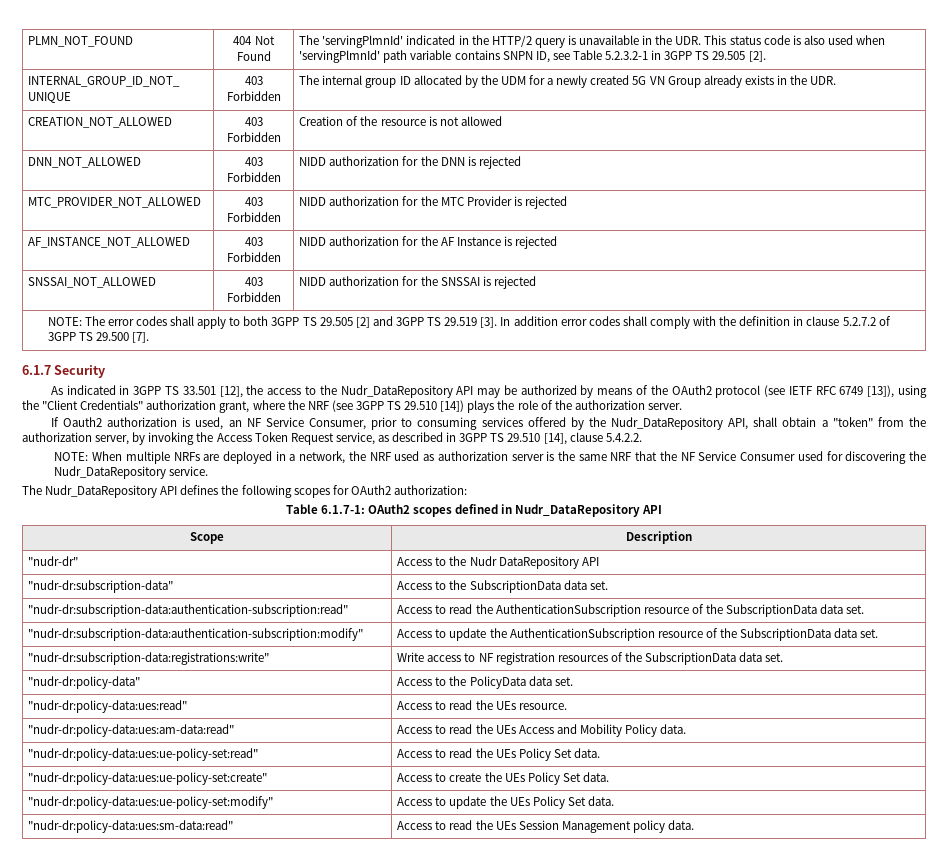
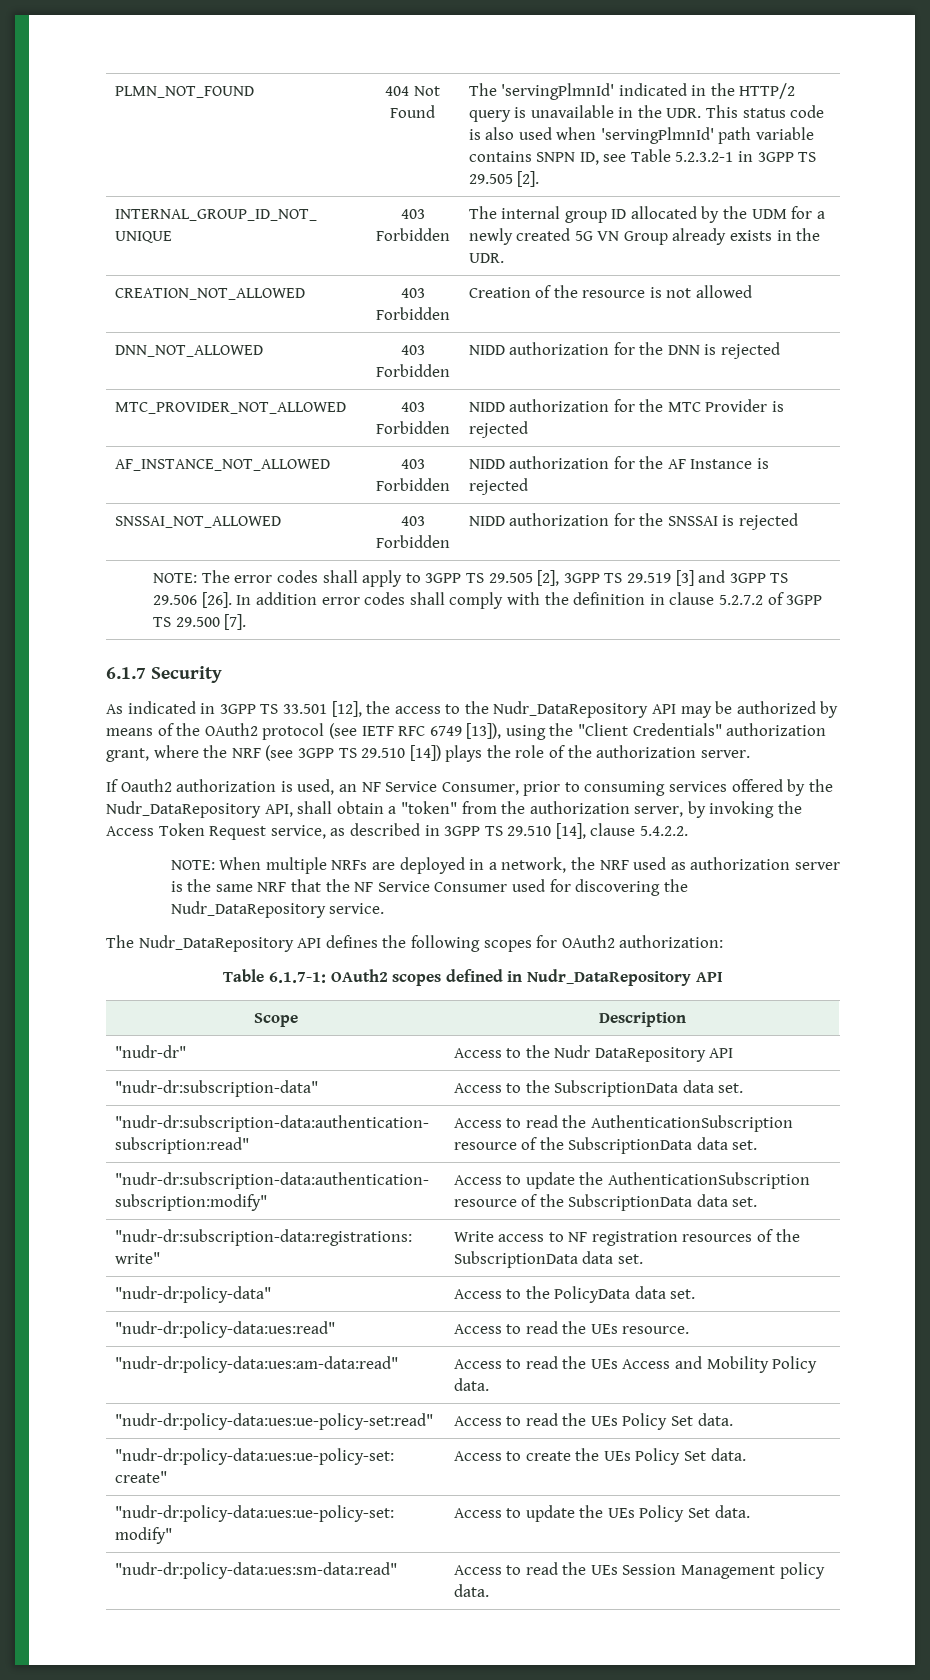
- NOTE: The error codes shall apply to both 3GPP TS 29.505 [2] and 3GPP TS 29.519 [3]. In addition error codes shall comply with the definition in clause 5.2.7.2 of 3GPP TS 29.500 [7].
+ NOTE: The error codes shall apply to 3GPP TS 29.505 [2], 3GPP TS 29.519 [3] and 3GPP TS 29.506 [26]. In addition error codes shall comply with the definition in clause 5.2.7.2 of 3GPP TS 29.500 [7].

